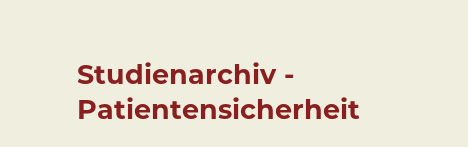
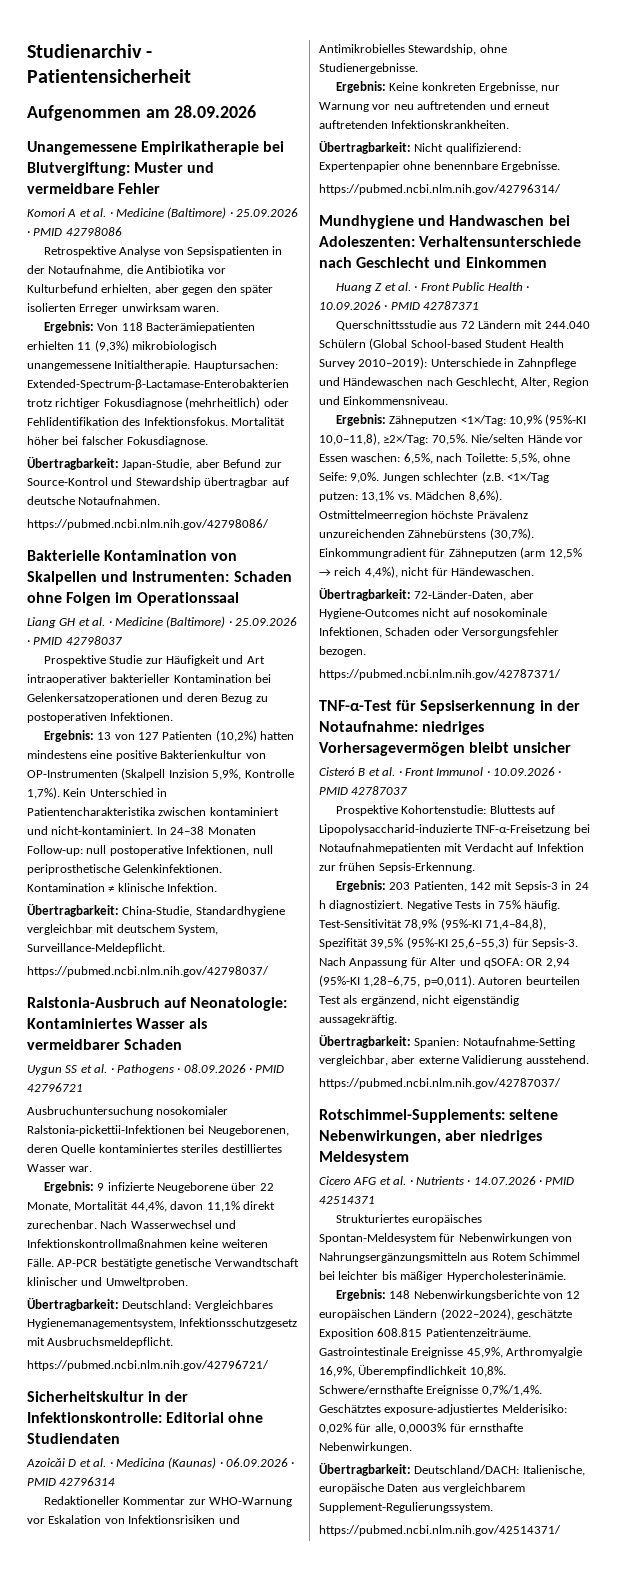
+ Aufgenommen am 28.09.2026
+ Unangemessene Empirikatherapie bei Blutvergiftung: Muster und vermeidbare Fehler
+ Komori A et al. · Medicine (Baltimore) · 25.09.2026 · PMID 42798086
+ Retrospektive Analyse von Sepsispatienten in der Notaufnahme, die Antibiotika vor Kulturbefund erhielten, aber gegen den später isolierten Erreger unwirksam waren.
+ Ergebnis: Von 118 Bacterämiepatienten erhielten 11 (9,3%) mikrobiologisch unangemessene Initialtherapie. Hauptursachen: Extended-Spectrum-β-Lactamase-Enterobakterien trotz richtiger Fokusdiagnose (mehrheitlich) oder Fehlidentifikation des Infektionsfokus. Mortalität höher bei falscher Fokusdiagnose.
+ Übertragbarkeit: Japan-Studie, aber Befund zur Source-Kontrol und Stewardship übertragbar auf deutsche Notaufnahmen.
+ https://pubmed.ncbi.nlm.nih.gov/42798086/
+ Bakterielle Kontamination von Skalpellen und Instrumenten: Schaden ohne Folgen im Operationssaal
+ Liang GH et al. · Medicine (Baltimore) · 25.09.2026 · PMID 42798037
+ Prospektive Studie zur Häufigkeit und Art intraoperativer bakterieller Kontamination bei Gelenkersatzoperationen und deren Bezug zu postoperativen Infektionen.
+ Ergebnis: 13 von 127 Patienten (10,2%) hatten mindestens eine positive Bakterienkultur von OP-Instrumenten (Skalpell Inzision 5,9%, Kontrolle 1,7%). Kein Unterschied in Patientencharakteristika zwischen kontaminiert und nicht-kontaminiert. In 24–38 Monaten Follow-up: null postoperative Infektionen, null periprosthetische Gelenkinfektionen. Kontamination ≠ klinische Infektion.
+ Übertragbarkeit: China-Studie, Standardhygiene vergleichbar mit deutschem System, Surveillance-Meldepflicht.
+ https://pubmed.ncbi.nlm.nih.gov/42798037/
+ Ralstonia-Ausbruch auf Neonatologie: Kontaminiertes Wasser als vermeidbarer Schaden
+ Uygun SS et al. · Pathogens · 08.09.2026 · PMID 42796721
+ Ausbruchuntersuchung nosokomialer Ralstonia-pickettii-Infektionen bei Neugeborenen, deren Quelle kontaminiertes steriles destilliertes Wasser war.
+ Ergebnis: 9 infizierte Neugeborene über 22 Monate, Mortalität 44,4%, davon 11,1% direkt zurechenbar. Nach Wasserwechsel und Infektionskontrollmaßnahmen keine weiteren Fälle. AP-PCR bestätigte genetische Verwandtschaft klinischer und Umweltproben.
+ Übertragbarkeit: Deutschland: Vergleichbares Hygienemanagementsystem, Infektionsschutzgesetz mit Ausbruchsmeldepflicht.
+ https://pubmed.ncbi.nlm.nih.gov/42796721/
+ Sicherheitskultur in der Infektionskontrolle: Editorial ohne Studiendaten
+ Azoicăi D et al. · Medicina (Kaunas) · 06.09.2026 · PMID 42796314
+ Redaktioneller Kommentar zur WHO-Warnung vor Eskalation von Infektionsrisiken und Antimikrobielles Stewardship, ohne Studienergebnisse.
+ Ergebnis: Keine konkreten Ergebnisse, nur Warnung vor neu auftretenden und erneut auftretenden Infektionskrankheiten.
+ Übertragbarkeit: Nicht qualifizierend: Expertenpapier ohne benennbare Ergebnisse.
+ https://pubmed.ncbi.nlm.nih.gov/42796314/
+ Mundhygiene und Handwaschen bei Adoleszenten: Verhaltensunterschiede nach Geschlecht und Einkommen
+ Huang Z et al. · Front Public Health · 10.09.2026 · PMID 42787371
+ Querschnittsstudie aus 72 Ländern mit 244.040 Schülern (Global School-based Student Health Survey 2010–2019): Unterschiede in Zahnpflege und Händewaschen nach Geschlecht, Alter, Region und Einkommensniveau.
+ Ergebnis: Zähneputzen <1×/Tag: 10,9% (95%-KI 10,0–11,8), ≥2×/Tag: 70,5%. Nie/selten Hände vor Essen waschen: 6,5%, nach Toilette: 5,5%, ohne Seife: 9,0%. Jungen schlechter (z.B. <1×/Tag putzen: 13,1% vs. Mädchen 8,6%). Ostmittelmeerregion höchste Prävalenz unzureichenden Zähnebürstens (30,7%). Einkommungradient für Zähneputzen (arm 12,5% → reich 4,4%), nicht für Händewaschen.
+ Übertragbarkeit: 72-Länder-Daten, aber Hygiene-Outcomes nicht auf nosokominale Infektionen, Schaden oder Versorgungsfehler bezogen.
+ https://pubmed.ncbi.nlm.nih.gov/42787371/
+ TNF-α-Test für Sepsiserkennung in der Notaufnahme: niedriges Vorhersagevermögen bleibt unsicher
+ Cisteró B et al. · Front Immunol · 10.09.2026 · PMID 42787037
+ Prospektive Kohortenstudie: Bluttests auf Lipopolysaccharid-induzierte TNF-α-Freisetzung bei Notaufnahmepatienten mit Verdacht auf Infektion zur frühen Sepsis-Erkennung.
+ Ergebnis: 203 Patienten, 142 mit Sepsis-3 in 24 h diagnostiziert. Negative Tests in 75% häufig. Test-Sensitivität 78,9% (95%-KI 71,4–84,8), Spezifität 39,5% (95%-KI 25,6–55,3) für Sepsis-3. Nach Anpassung für Alter und qSOFA: OR 2,94 (95%-KI 1,28–6,75, p=0,011). Autoren beurteilen Test als ergänzend, nicht eigenständig aussagekräftig.
+ Übertragbarkeit: Spanien: Notaufnahme-Setting vergleichbar, aber externe Validierung ausstehend.
+ https://pubmed.ncbi.nlm.nih.gov/42787037/
+ Rotschimmel-Supplements: seltene Nebenwirkungen, aber niedriges Meldesystem
+ Cicero AFG et al. · Nutrients · 14.07.2026 · PMID 42514371
+ Strukturiertes europäisches Spontan-Meldesystem für Nebenwirkungen von Nahrungsergänzungsmitteln aus Rotem Schimmel bei leichter bis mäßiger Hypercholesterinämie.
+ Ergebnis: 148 Nebenwirkungsberichte von 12 europäischen Ländern (2022–2024), geschätzte Exposition 608.815 Patientenzeiträume. Gastrointestinale Ereignisse 45,9%, Arthromyalgie 16,9%, Überempfindlichkeit 10,8%. Schwere/ernsthafte Ereignisse 0,7%/1,4%. Geschätztes exposure-adjustiertes Melderisiko: 0,02% für alle, 0,0003% für ernsthafte Nebenwirkungen.
+ Übertragbarkeit: Deutschland/DACH: Italienische, europäische Daten aus vergleichbarem Supplement-Regulierungssystem.
+ https://pubmed.ncbi.nlm.nih.gov/42514371/

